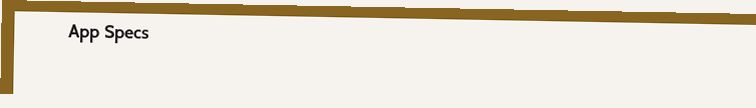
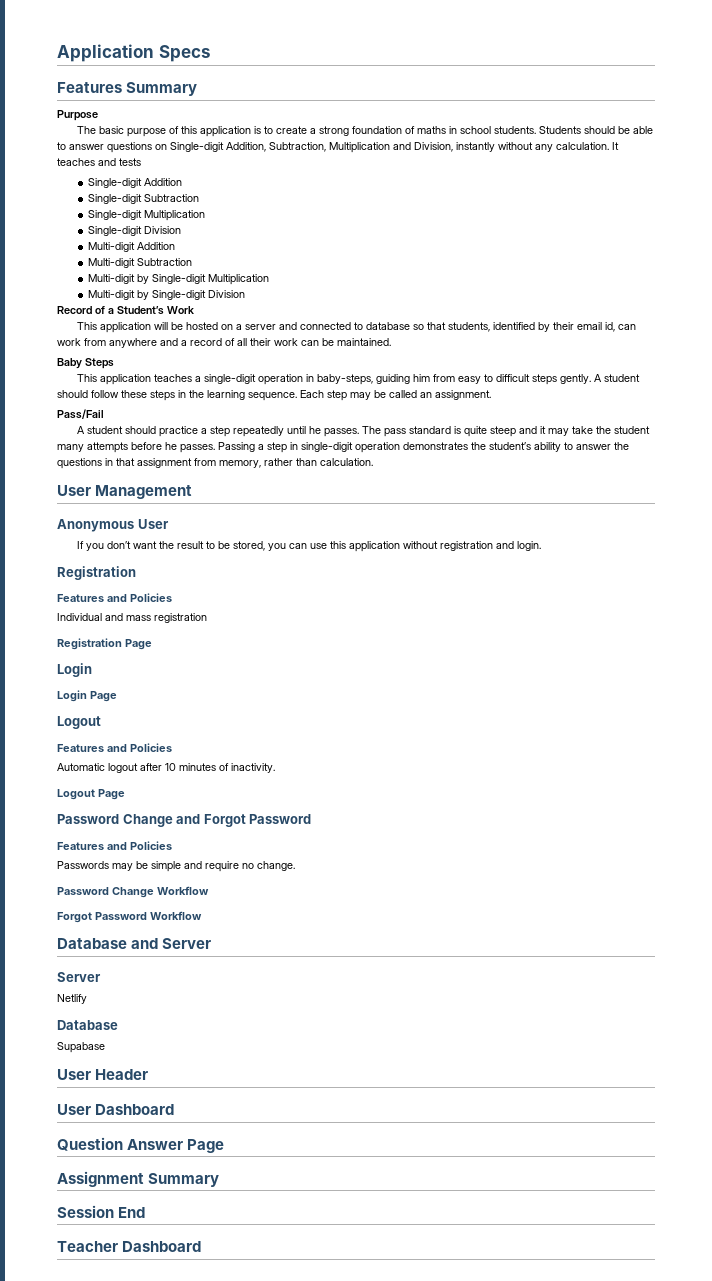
- App Specs
+ Application Specs
+ Features Summary
+ Purpose
+ The basic purpose of this application is to create a strong foundation of maths in school students. Students should be able to answer questions on Single-digit Addition, Subtraction, Multiplication and Division, instantly without any calculation. It teaches and tests
+ Single-digit Addition
+ Single-digit Subtraction
+ Single-digit Multiplication
+ Single-digit Division
+ Multi-digit Addition
+ Multi-digit Subtraction
+ Multi-digit by Single-digit Multiplication
+ Multi-digit by Single-digit Division
+ Record of a Student’s Work
+ This application will be hosted on a server and connected to database so that students, identified by their email id, can work from anywhere and a record of all their work can be maintained.
+ Baby Steps
+ This application teaches a single-digit operation in baby-steps, guiding him from easy to difficult steps gently. A student should follow these steps in the learning sequence. Each step may be called an assignment.
+ Pass/Fail
+ A student should practice a step repeatedly until he passes. The pass standard is quite steep and it may take the student many attempts before he passes. Passing a step in single-digit operation demonstrates the student’s ability to answer the questions in that assignment from memory, rather than calculation.
+ User Management
+ Anonymous User
+ If you don’t want the result to be stored, you can use this application without registration and login.
+ Registration
+ Features and Policies
+ Individual and mass registration
+ Registration Page
+ Login
+ Login Page
+ Logout
+ Features and Policies
+ Automatic logout after 10 minutes of inactivity.
+ Logout Page
+ Password Change and Forgot Password
+ Features and Policies
+ Passwords may be simple and require no change.
+ Password Change Workflow
+ Forgot Password Workflow
+ Database and Server
+ Server
+ Netlify
+ Database
+ Supabase
+ User Header
+ User Dashboard
+ Question Answer Page
+ Assignment Summary
+ Session End
+ Teacher Dashboard

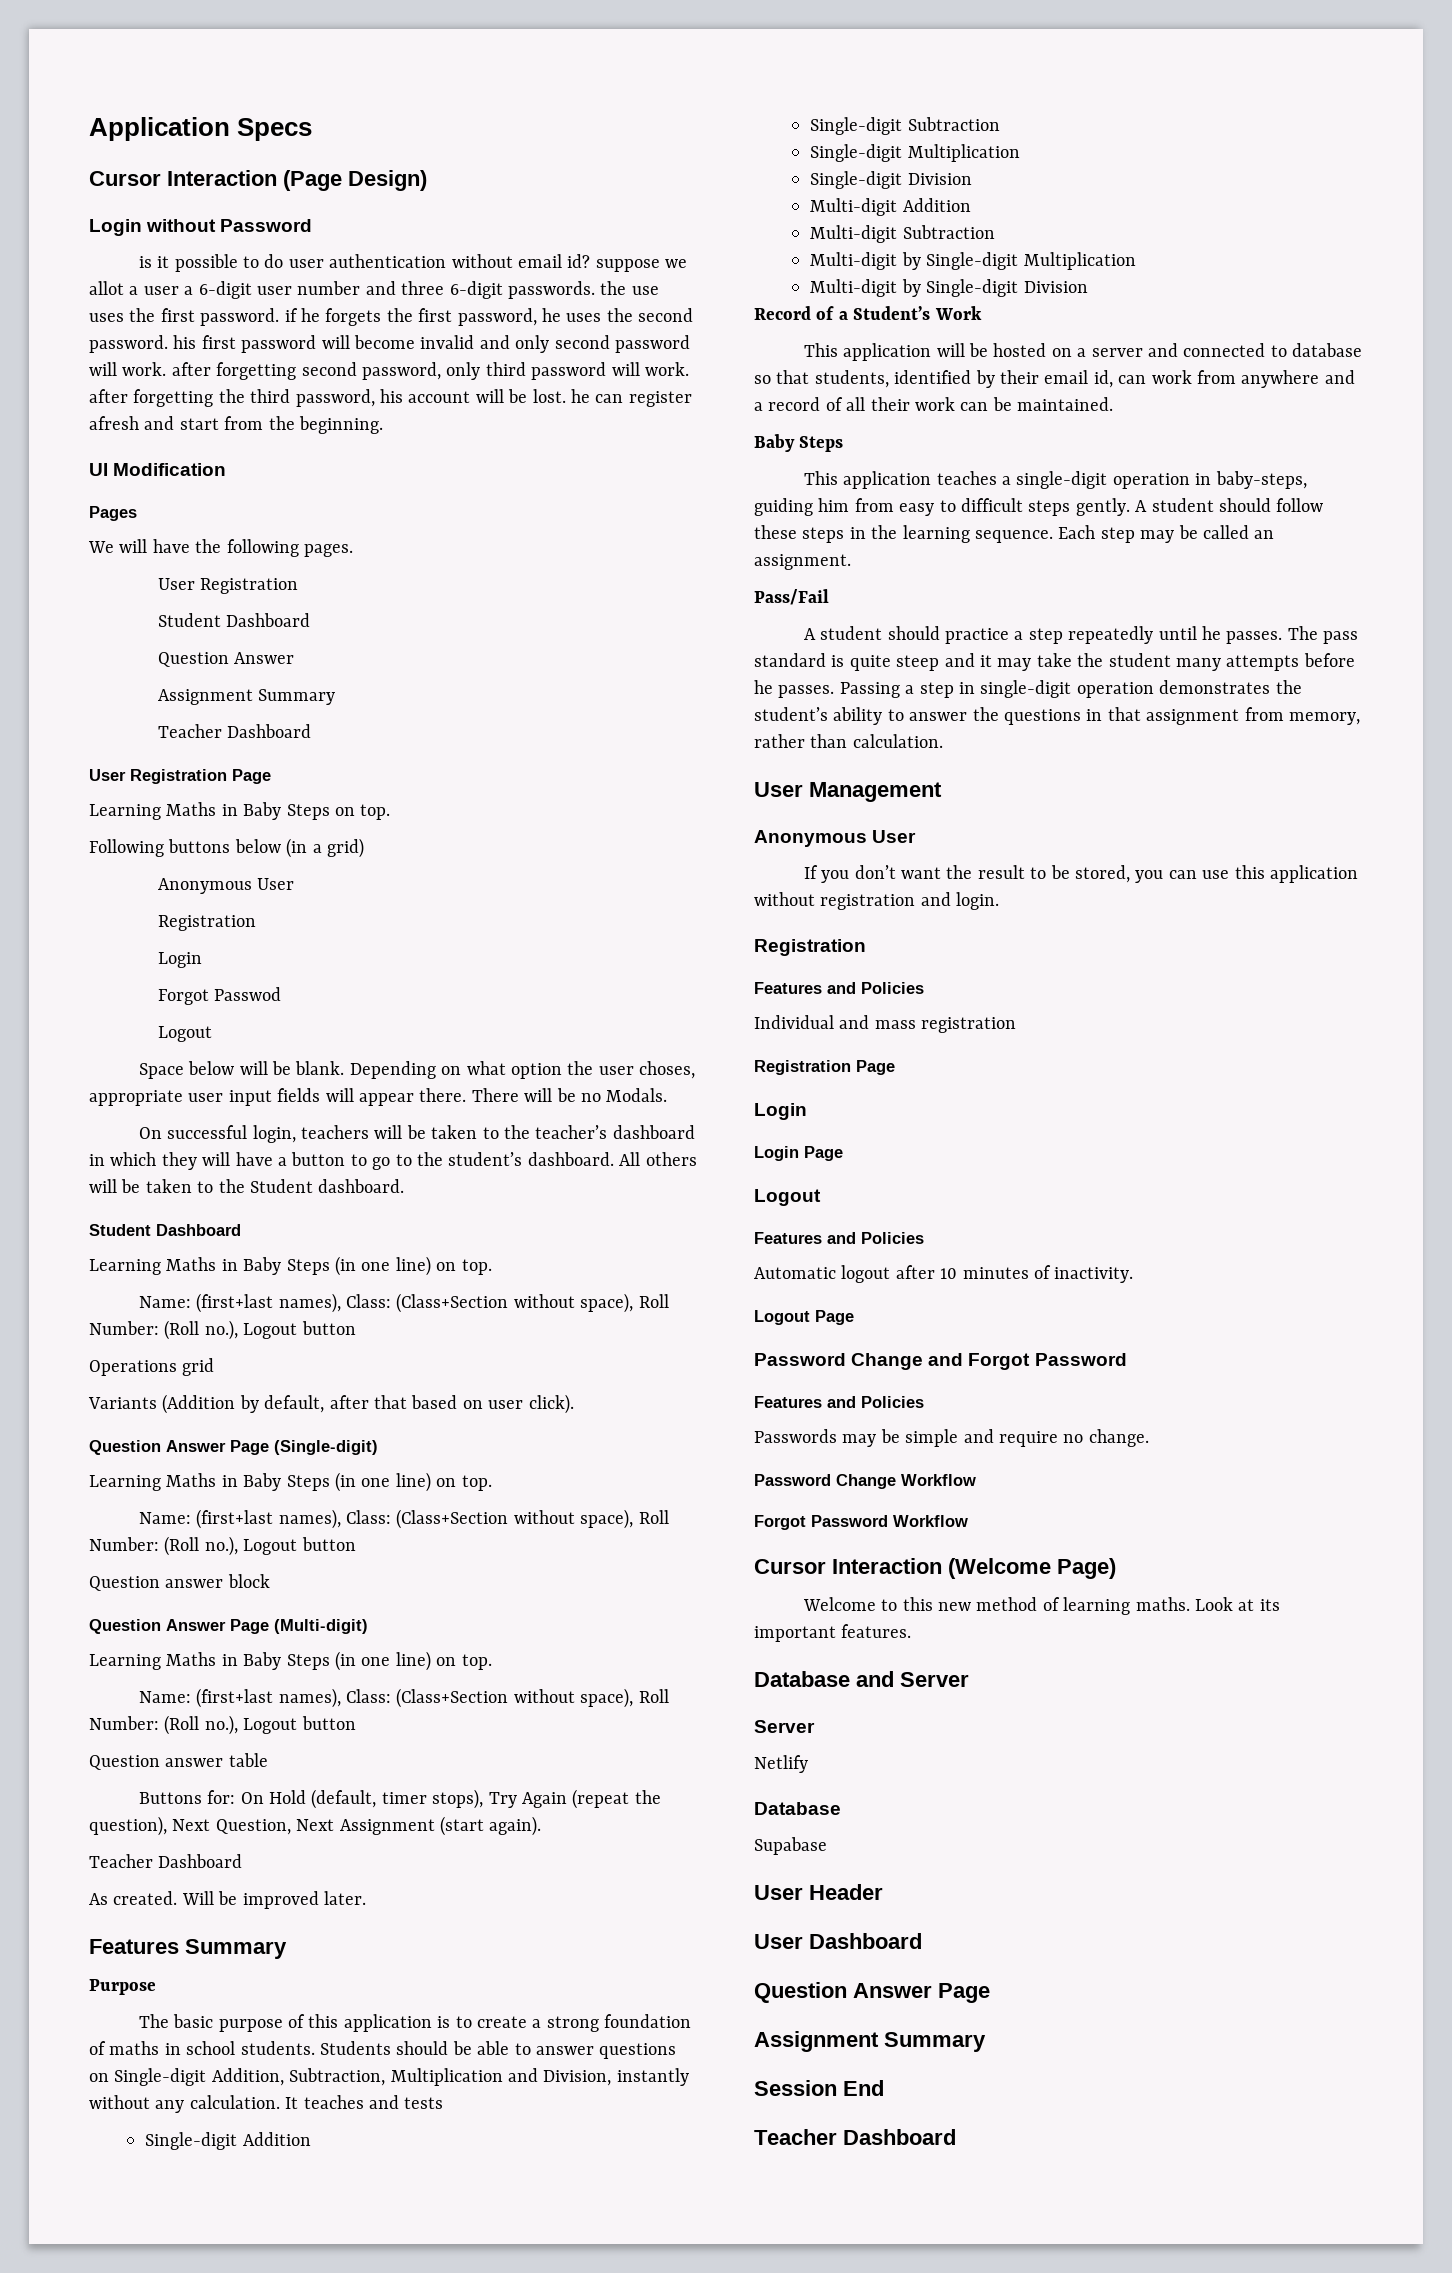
+ Cursor Interaction (Page Design)
+ Login without Password
+ is it possible to do user authentication without email id? suppose we allot a user a 6-digit user number and three 6-digit passwords. the use uses the first password. if he forgets the first password, he uses the second password. his first password will become invalid and only second password will work. after forgetting second password, only third password will work. after forgetting the third password, his account will be lost. he can register afresh and start from the beginning.
+ UI Modification
+ Pages
+ We will have the following pages.
+ User Registration
+ Student Dashboard
+ Question Answer
+ Assignment Summary
+ Teacher Dashboard
+ User Registration Page
+ Learning Maths in Baby Steps on top.
+ Following buttons below (in a grid)
+ Anonymous User
+ Registration
+ Login
+ Forgot Passwod
+ Logout
+ Space below will be blank. Depending on what option the user choses, appropriate user input fields will appear there. There will be no Modals.
+ On successful login, teachers will be taken to the teacher’s dashboard in which they will have a button to go to the student’s dashboard. All others will be taken to the Student dashboard.
+ Student Dashboard
+ Learning Maths in Baby Steps (in one line) on top.
+ Name: (first+last names), Class: (Class+Section without space), Roll Number: (Roll no.), Logout button
+ Operations grid
+ Variants (Addition by default, after that based on user click).
+ Question Answer Page (Single-digit)
+ Learning Maths in Baby Steps (in one line) on top.
+ Name: (first+last names), Class: (Class+Section without space), Roll Number: (Roll no.), Logout button
+ Question answer block
+ Question Answer Page (Multi-digit)
+ Learning Maths in Baby Steps (in one line) on top.
+ Name: (first+last names), Class: (Class+Section without space), Roll Number: (Roll no.), Logout button
+ Question answer table
+ Buttons for: On Hold (default, timer stops), Try Again (repeat the question), Next Question, Next Assignment (start again).
+ Teacher Dashboard
+ As created. Will be improved later.
+ Cursor Interaction (Welcome Page)
+ Welcome to this new method of learning maths. Look at its important features.

